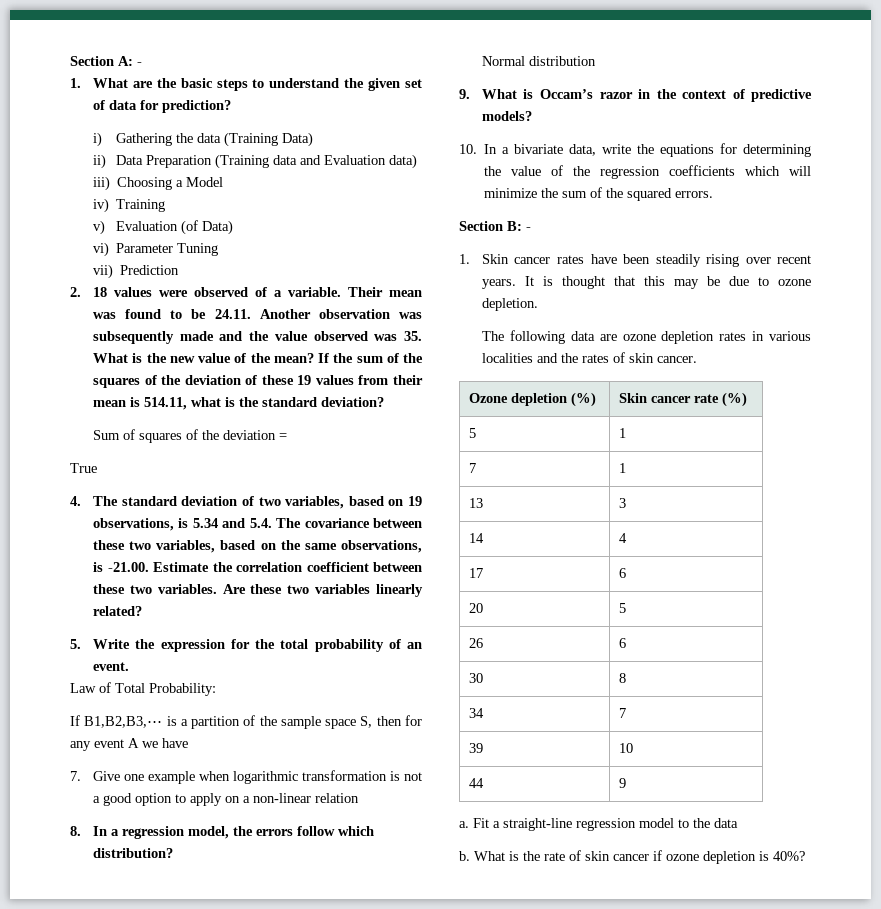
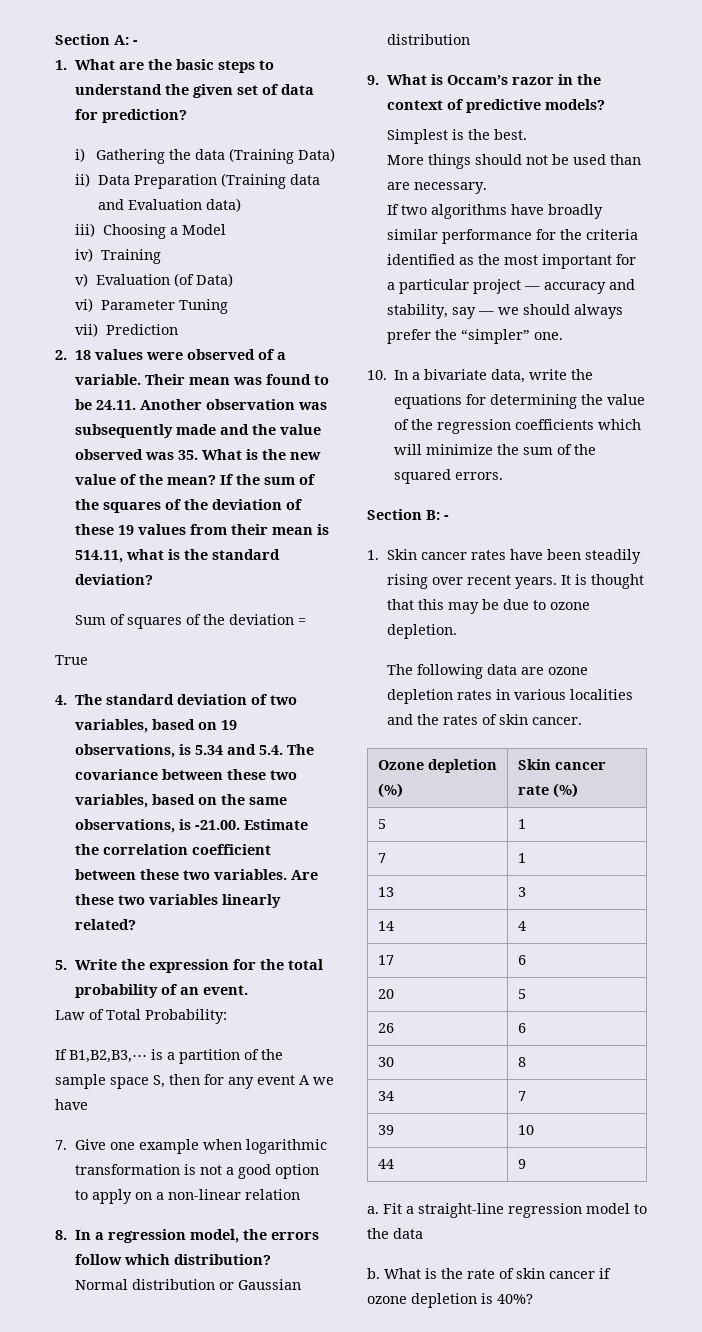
- Normal distribution
+ Normal distribution or Gaussian distribution
+ Simplest is the best.
+ More things should not be used than are necessary.
+ If two algorithms have broadly similar performance for the criteria identified as the most important for a particular project — accuracy and stability, say — we should always prefer the “simpler” one.

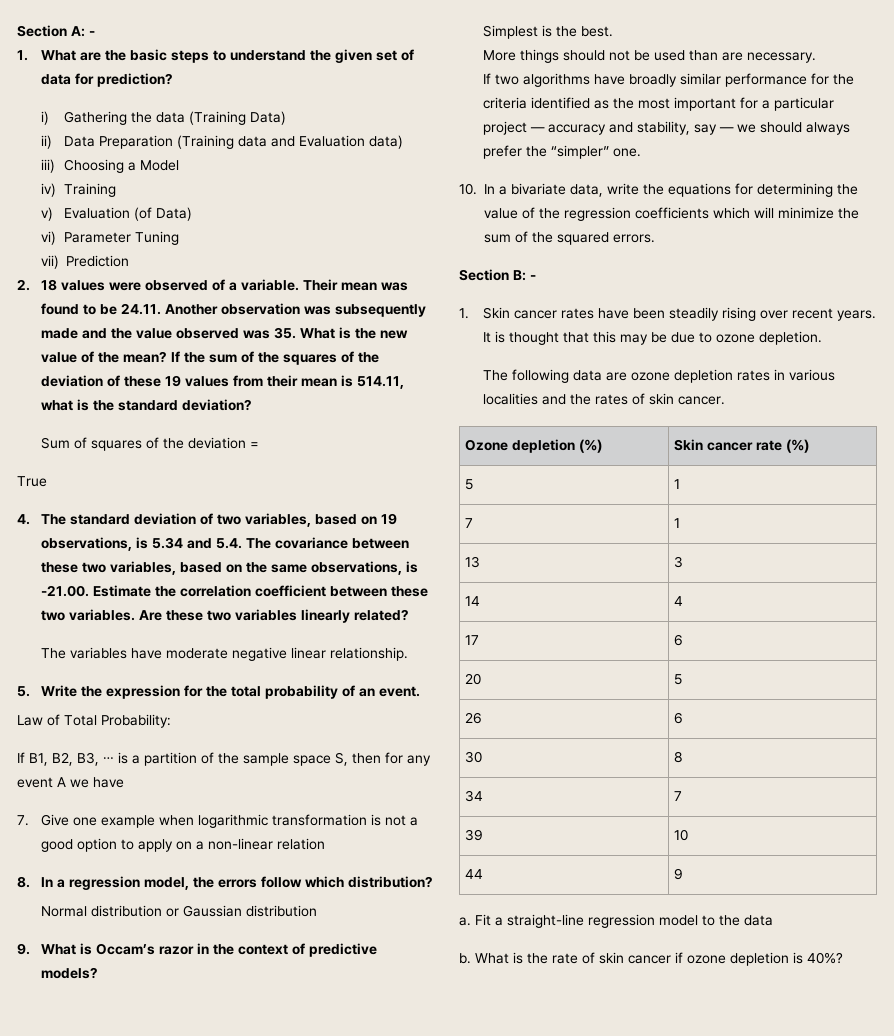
+ The variables have moderate negative linear relationship.
- If B1,B2,B3,⋯ is a partition of the sample space S, then for any event A we have
+ If B1, B2, B3, ⋯ is a partition of the sample space S, then for any event A we have

